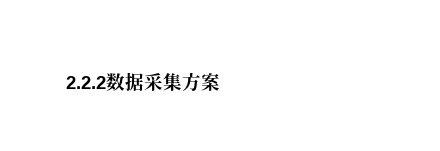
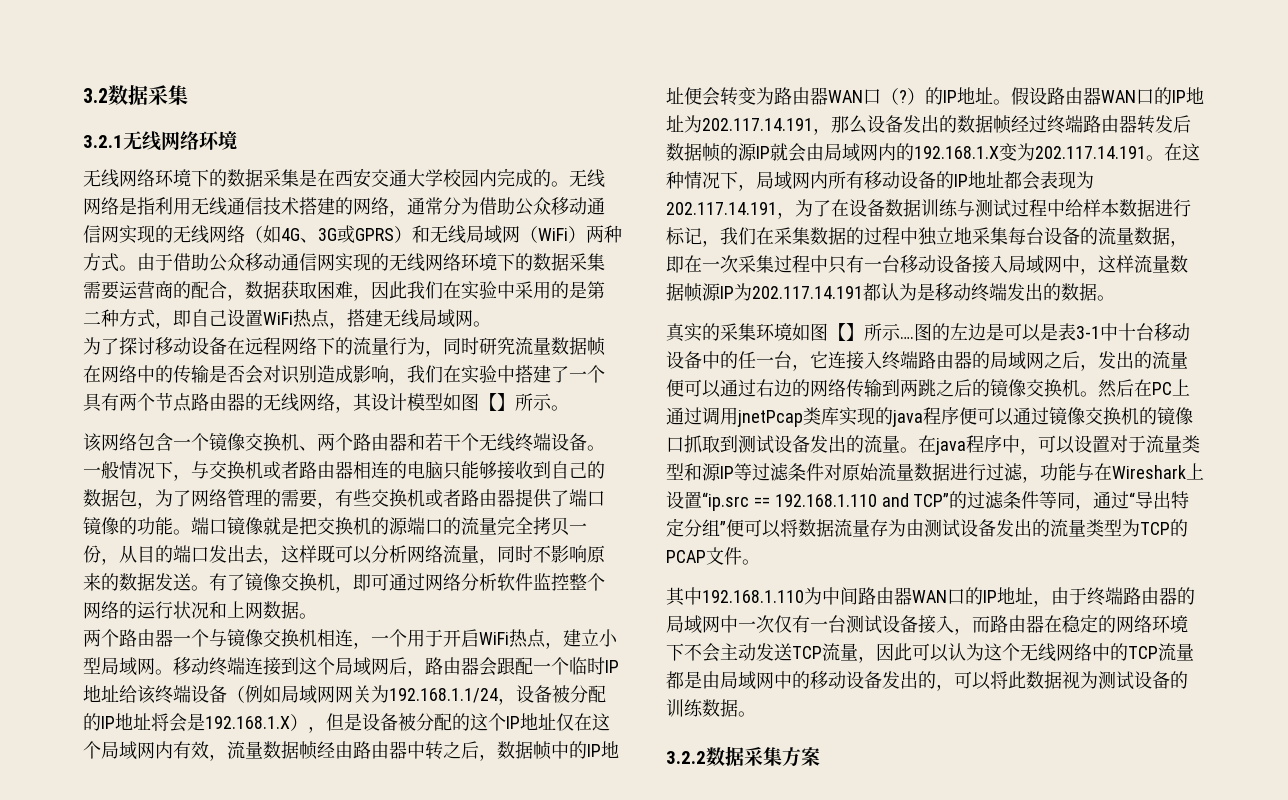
- 2.2.2数据采集方案
+ 3.2数据采集
+ 3.2.1无线网络环境
+ 无线网络环境下的数据采集是在西安交通大学校园内完成的。无线网络是指利用无线通信技术搭建的网络，通常分为借助公众移动通信网实现的无线网络（如4G、3G或GPRS）和无线局域网（WiFi）两种方式。由于借助公众移动通信网实现的无线网络环境下的数据采集需要运营商的配合，数据获取困难，因此我们在实验中采用的是第二种方式，即自己设置WiFi热点，搭建无线局域网。
+ 为了探讨移动设备在远程网络下的流量行为，同时研究流量数据帧在网络中的传输是否会对识别造成影响，我们在实验中搭建了一个具有两个节点路由器的无线网络，其设计模型如图【】所示。
+ 该网络包含一个镜像交换机、两个路由器和若干个无线终端设备。一般情况下，与交换机或者路由器相连的电脑只能够接收到自己的数据包，为了网络管理的需要，有些交换机或者路由器提供了端口镜像的功能。端口镜像就是把交换机的源端口的流量完全拷贝一份，从目的端口发出去，这样既可以分析网络流量，同时不影响原来的数据发送。有了镜像交换机，即可通过网络分析软件监控整个网络的运行状况和上网数据。
+ 两个路由器一个与镜像交换机相连，一个用于开启WiFi热点，建立小型局域网。移动终端连接到这个局域网后，路由器会跟配一个临时IP地址给该终端设备（例如局域网网关为192.168.1.1/24，设备被分配的IP地址将会是192.168.1.X），但是设备被分配的这个IP地址仅在这个局域网内有效，流量数据帧经由路由器中转之后，数据帧中的IP地址便会转变为路由器WAN口（?）的IP地址。假设路由器WAN口的IP地址为202.117.14.191，那么设备发出的数据帧经过终端路由器转发后数据帧的源IP就会由局域网内的192.168.1.X变为202.117.14.191。在这种情况下，局域网内所有移动设备的IP地址都会表现为202.117.14.191，为了在设备数据训练与测试过程中给样本数据进行标记，我们在采集数据的过程中独立地采集每台设备的流量数据，即在一次采集过程中只有一台移动设备接入局域网中，这样流量数据帧源IP为202.117.14.191都认为是移动终端发出的数据。
+ 真实的采集环境如图【】所示….图的左边是可以是表3-1中十台移动设备中的任一台，它连接入终端路由器的局域网之后，发出的流量便可以通过右边的网络传输到两跳之后的镜像交换机。然后在PC上通过调用jnetPcap类库实现的java程序便可以通过镜像交换机的镜像口抓取到测试设备发出的流量。在java程序中，可以设置对于流量类型和源IP等过滤条件对原始流量数据进行过滤，功能与在Wireshark上设置“ip.src == 192.168.1.110 and TCP”的过滤条件等同，通过“导出特定分组”便可以将数据流量存为由测试设备发出的流量类型为TCP的PCAP文件。
+ 其中192.168.1.110为中间路由器WAN口的IP地址，由于终端路由器的局域网中一次仅有一台测试设备接入，而路由器在稳定的网络环境下不会主动发送TCP流量，因此可以认为这个无线网络中的TCP流量都是由局域网中的移动设备发出的，可以将此数据视为测试设备的训练数据。
+ 3.2.2数据采集方案

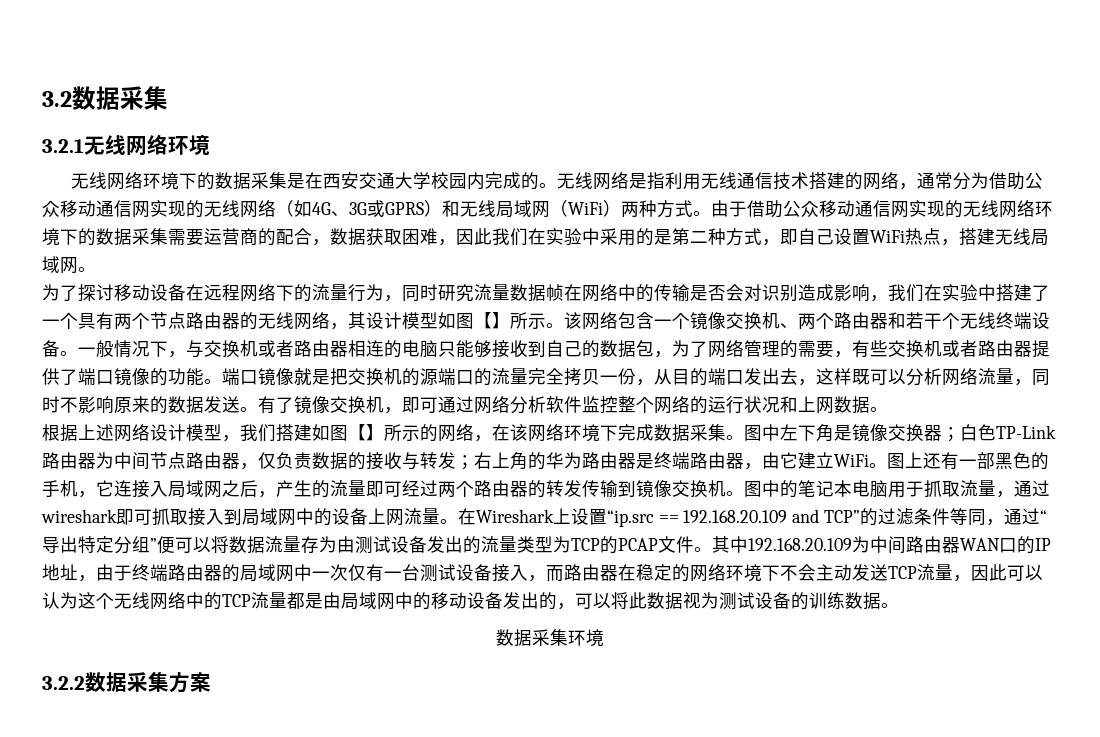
- 为了探讨移动设备在远程网络下的流量行为，同时研究流量数据帧在网络中的传输是否会对识别造成影响，我们在实验中搭建了一个具有两个节点路由器的无线网络，其设计模型如图【】所示。
- 该网络包含一个镜像交换机、两个路由器和若干个无线终端设备。
+ 为了探讨移动设备在远程网络下的流量行为，同时研究流量数据帧在网络中的传输是否会对识别造成影响，我们在实验中搭建了一个具有两个节点路由器的无线网络，其设计模型如图【】所示。该网络包含一个镜像交换机、两个路由器和若干个无线终端设备。
- 两个路由器一个与镜像交换机相连，一个用于开启WiFi热点，建立小型局域网。移动终端连接到这个局域网后，路由器会跟配一个临时IP地址给该终端设备（例如局域网网关为192.168.1.1/24，设备被分配的IP地址将会是192.168.1.X），但是设备被分配的这个IP地址仅在这个局域网内有效，流量数据帧经由路由器中转之后，数据帧中的IP地址便会转变为路由器WAN口（?）的IP地址。假设路由器WAN口的IP地址为202.117.14.191，那么设备发出的数据帧经过终端路由器转发后数据帧的源IP就会由局域网内的192.168.1.X变为202.117.14.191。在这种情况下，局域网内所有移动设备的IP地址都会表现为202.117.14.191，为了在设备数据训练与测试过程中给样本数据进行标记，我们在采集数据的过程中独立地采集每台设备的流量数据，即在一次采集过程中只有一台移动设备接入局域网中，这样流量数据帧源IP为202.117.14.191都认为是移动终端发出的数据。
- 真实的采集环境如图【】所示….图的左边是可以是表3-1中十台移动设备中的任一台，它连接入终端路由器的局域网之后，发出的流量便可以通过右边的网络传输到两跳之后的镜像交换机。然后在PC上通过调用jnetPcap类库实现的java程序便可以通过镜像交换机的镜像口抓取到测试设备发出的流量。在java程序中，可以设置对于流量类型和源IP等过滤条件对原始流量数据进行过滤，功能与在Wireshark上设置“ip.src == 192.168.1.110 and TCP”的过滤条件等同，通过“导出特定分组”便可以将数据流量存为由测试设备发出的流量类型为TCP的PCAP文件。
- 其中192.168.1.110为中间路由器WAN口的IP地址，由于终端路由器的局域网中一次仅有一台测试设备接入，而路由器在稳定的网络环境下不会主动发送TCP流量，因此可以认为这个无线网络中的TCP流量都是由局域网中的移动设备发出的，可以将此数据视为测试设备的训练数据。
+ 根据上述网络设计模型，我们搭建如图【】所示的网络，在该网络环境下完成数据采集。图中左下角是镜像交换器；白色TP-Link路由器为中间节点路由器，仅负责数据的接收与转发；右上角的华为路由器是终端路由器，由它建立WiFi。图上还有一部黑色的手机，它连接入局域网之后，产生的流量即可经过两个路由器的转发传输到镜像交换机。图中的笔记本电脑用于抓取流量，通过wireshark即可抓取接入到局域网中的设备上网流量。在Wireshark上设置“ip.src == 192.168.20.109 and TCP”的过滤条件等同，通过“导出特定分组”便可以将数据流量存为由测试设备发出的流量类型为TCP的PCAP文件。其中192.168.20.109为中间路由器WAN口的IP地址，由于终端路由器的局域网中一次仅有一台测试设备接入，而路由器在稳定的网络环境下不会主动发送TCP流量，因此可以认为这个无线网络中的TCP流量都是由局域网中的移动设备发出的，可以将此数据视为测试设备的训练数据。
+ 数据采集环境

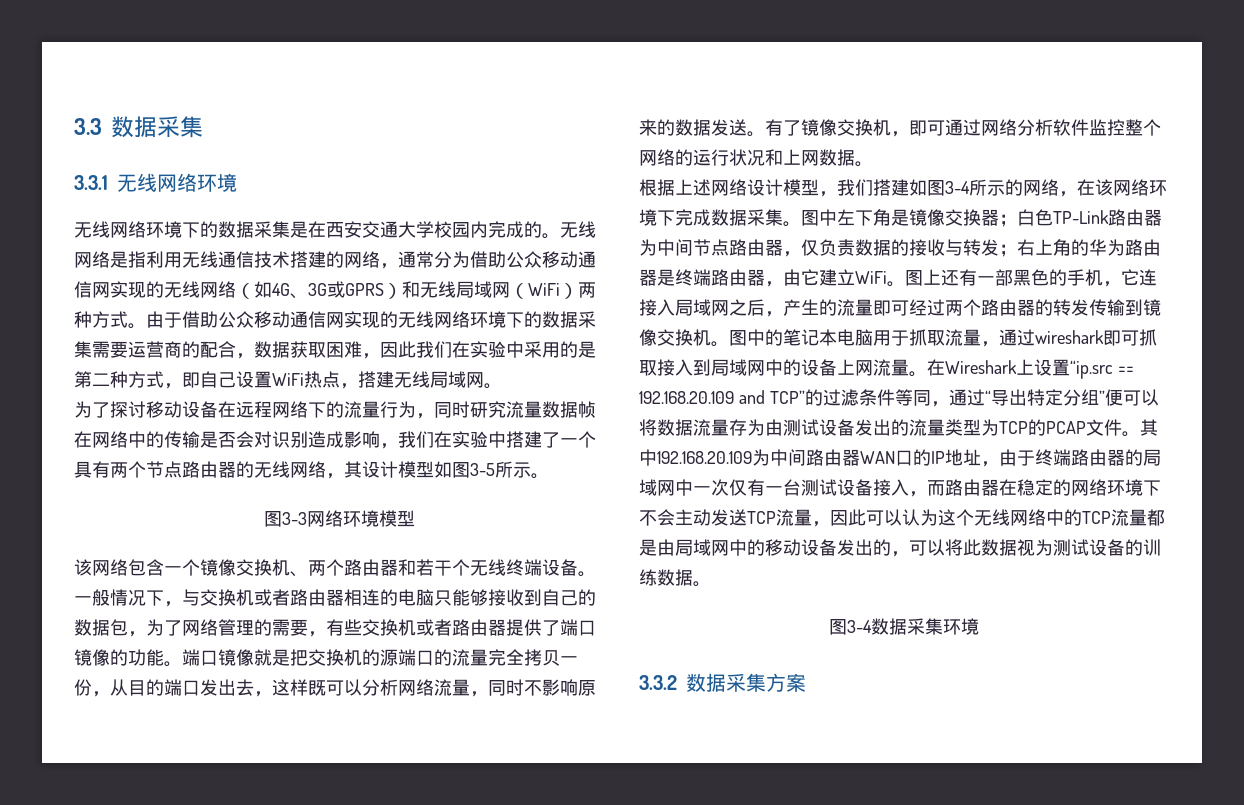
- 3.2数据采集
+ 3.3数据采集
- 3.2.1无线网络环境
+ 3.3.1无线网络环境
- 为了探讨移动设备在远程网络下的流量行为，同时研究流量数据帧在网络中的传输是否会对识别造成影响，我们在实验中搭建了一个具有两个节点路由器的无线网络，其设计模型如图【】所示。该网络包含一个镜像交换机、两个路由器和若干个无线终端设备。
+ 为了探讨移动设备在远程网络下的流量行为，同时研究流量数据帧在网络中的传输是否会对识别造成影响，我们在实验中搭建了一个具有两个节点路由器的无线网络，其设计模型如图3-5所示。
+ 图3-3网络环境模型
+ 该网络包含一个镜像交换机、两个路由器和若干个无线终端设备。
- 根据上述网络设计模型，我们搭建如图【】所示的网络，在该网络环境下完成数据采集。
+ 根据上述网络设计模型，我们搭建如图3-4所示的网络，在该网络环境下完成数据采集。
- 数据采集环境
+ 图3-4数据采集环境
- 3.2.2数据采集方案
+ 3.3.2数据采集方案

